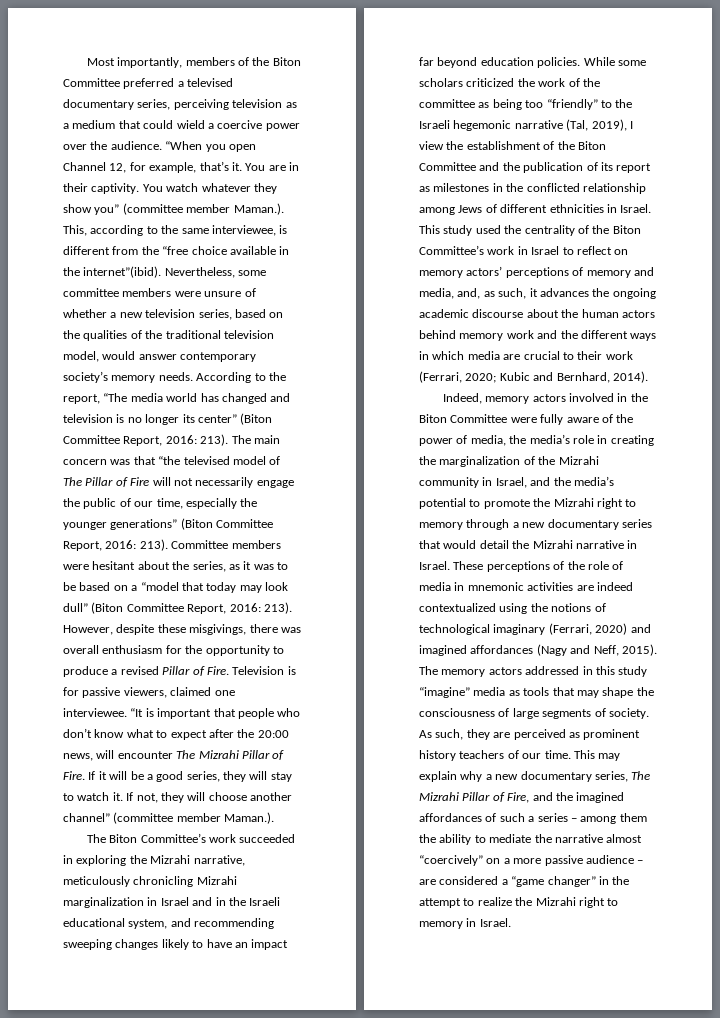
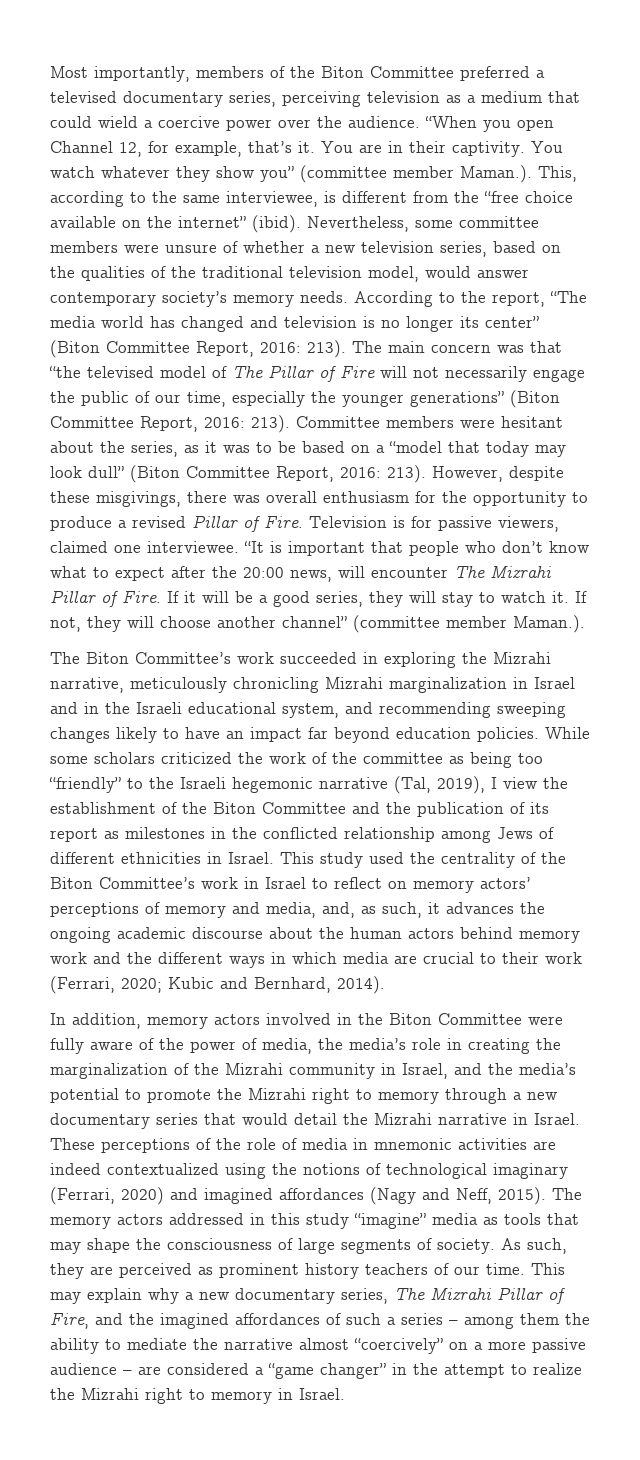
- You watch whatever they show you” (committee member Maman.). This, according to the same interviewee, is different from the “free choice available in the internet”(ibid).
+ You watch whatever they show you” (committee member Maman.). This, according to the same interviewee, is different from the “free choice available on the internet” (ibid).
- Indeed, memory actors involved in the Biton Committee were fully aware of the power of media, the media’s role in creating the marginalization of the Mizrahi community in Israel, and the media’s potential to promote the Mizrahi right to memory through a new documentary series that would detail the Mizrahi narrative in Israel.
+ In addition, memory actors involved in the Biton Committee were fully aware of the power of media, the media’s role in creating the marginalization of the Mizrahi community in Israel, and the media’s potential to promote the Mizrahi right to memory through a new documentary series that would detail the Mizrahi narrative in Israel.

